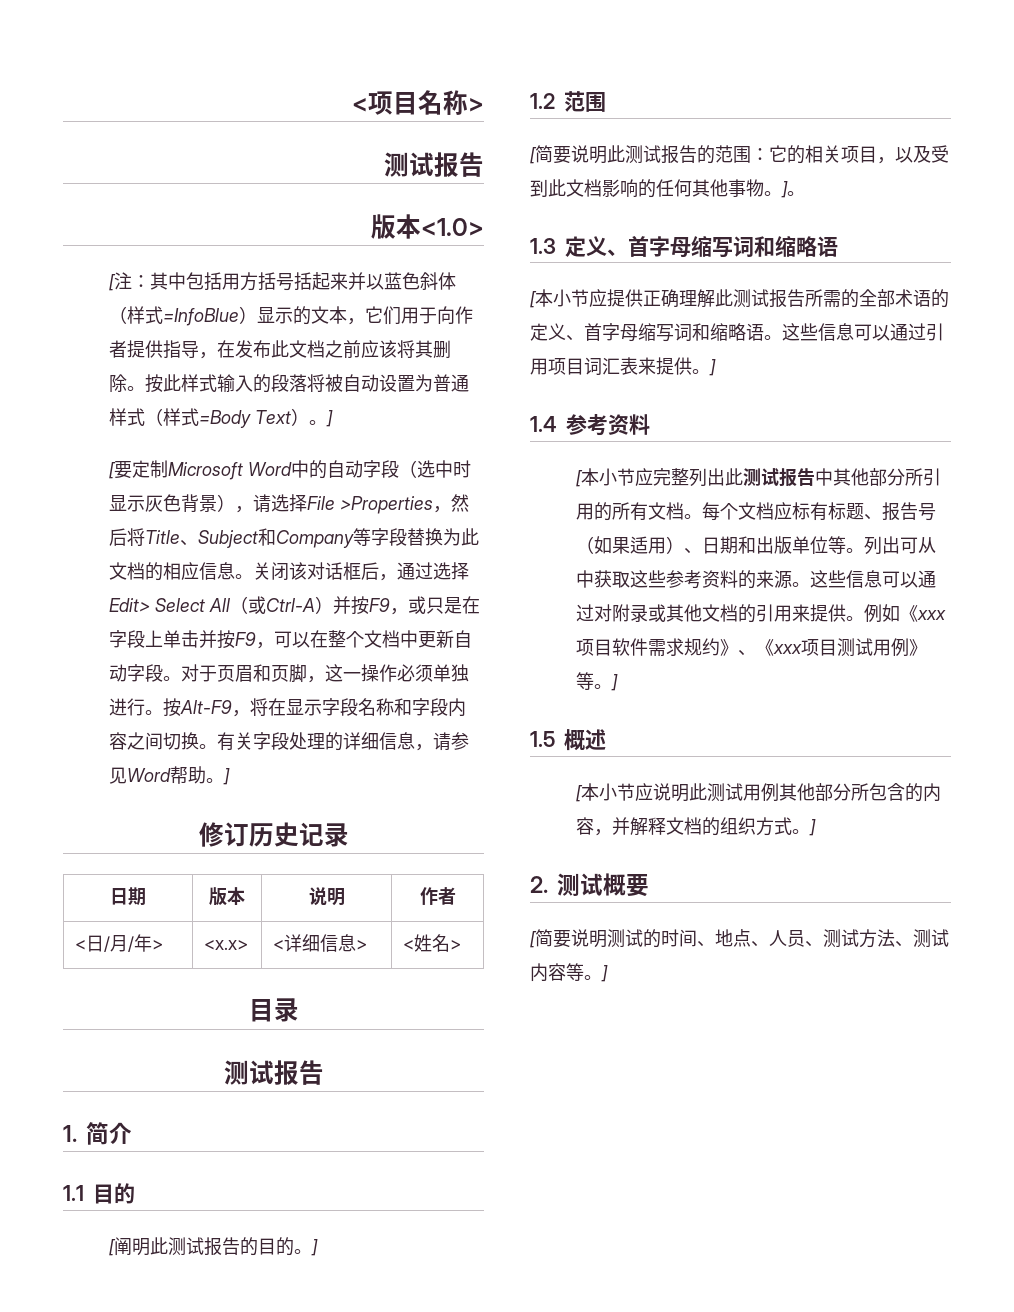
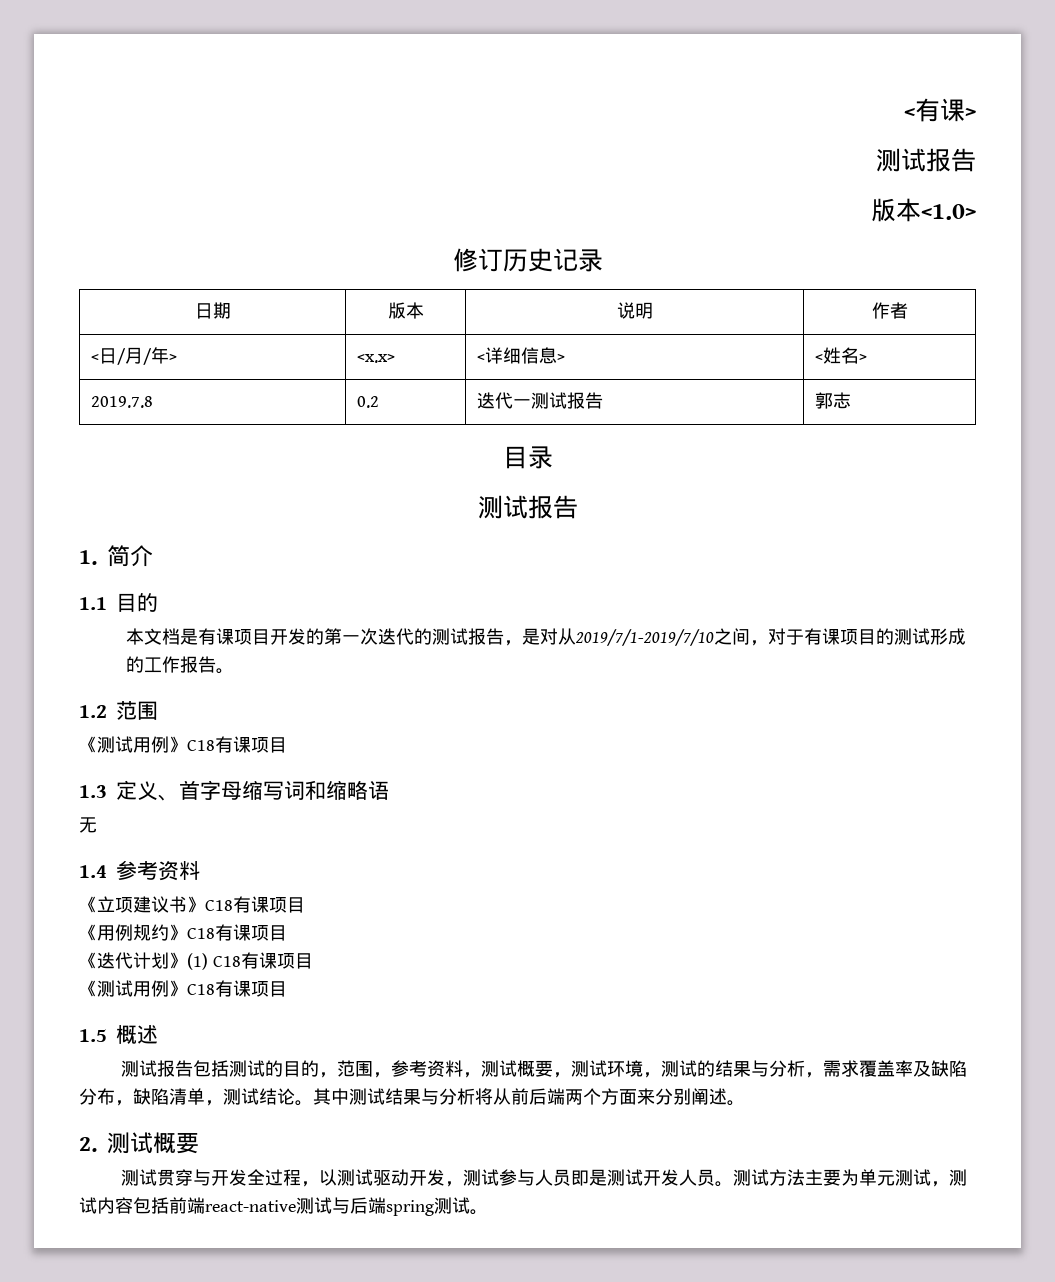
- <项目名称>
+ <有课>
- [注：其中包括用方括号括起来并以蓝色斜体（样式=InfoBlue）显示的文本，它们用于向作者提供指导，在发布此文档之前应该将其删除。按此样式输入的段落将被自动设置为普通样式（样式=Body Text）。]
- [要定制Microsoft Word中的自动字段（选中时显示灰色背景），请选择File >Properties，然后将Title、Subject和Company等字段替换为此文档的相应信息。关闭该对话框后，通过选择Edit> Select All（或Ctrl-A）并按F9，或只是在字段上单击并按F9，可以在整个文档中更新自动字段。对于页眉和页脚，这一操作必须单独进行。按Alt-F9，将在显示字段名称和字段内容之间切换。有关字段处理的详细信息，请参见Word帮助。]
+ 2019.7.8 | 0.2 | 迭代一测试报告 | 郭志
- [阐明此测试报告的目的。]
+ 本文档是有课项目开发的第一次迭代的测试报告，是对从2019/7/1-2019/7/10之间，对于有课项目的测试形成的工作报告。
  1.2范围
- [简要说明此测试报告的范围：它的相关项目，以及受到此文档影响的任何其他事物。]。
+ 《测试用例》C18有课项目
- [本小节应提供正确理解此测试报告所需的全部术语的定义、首字母缩写词和缩略语。这些信息可以通过引用项目词汇表来提供。]
+ 无
  1.4参考资料
- [本小节应完整列出此测试报告中其他部分所引用的所有文档。每个文档应标有标题、报告号（如果适用）、日期和出版单位等。列出可从中获取这些参考资料的来源。这些信息可以通过对附录或其他文档的引用来提供。例如《xxx项目软件需求规约》、《xxx项目测试用例》等。]
+ 《立项建议书》C18有课项目
+ 《用例规约》C18有课项目
+ 《迭代计划》(1) C18有课项目
+ 《测试用例》C18有课项目
  1.5概述
- [本小节应说明此测试用例其他部分所包含的内容，并解释文档的组织方式。]
+ 测试报告包括测试的目的，范围，参考资料，测试概要，测试环境，测试的结果与分析，需求覆盖率及缺陷分布，缺陷清单，测试结论。其中测试结果与分析将从前后端两个方面来分别阐述。
- [简要说明测试的时间、地点、人员、测试方法、测试内容等。]
+ 测试贯穿与开发全过程，以测试驱动开发，测试参与人员即是测试开发人员。测试方法主要为单元测试，测试内容包括前端react-native测试与后端spring测试。

